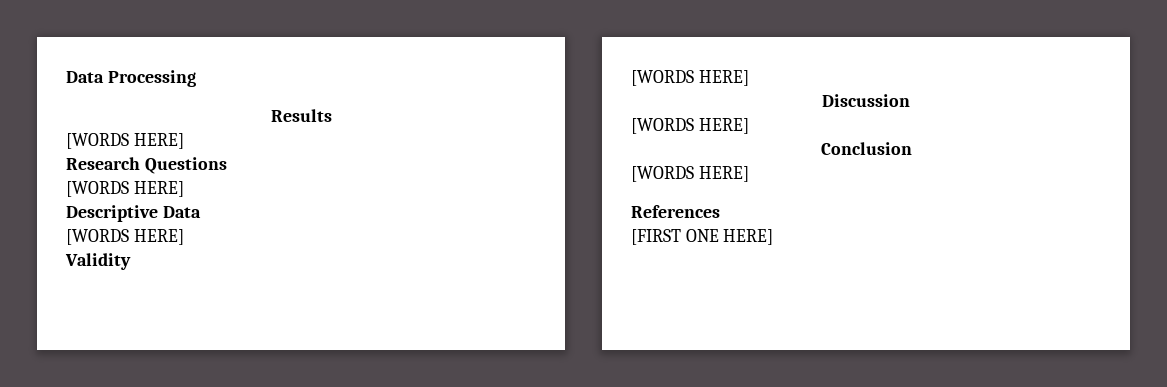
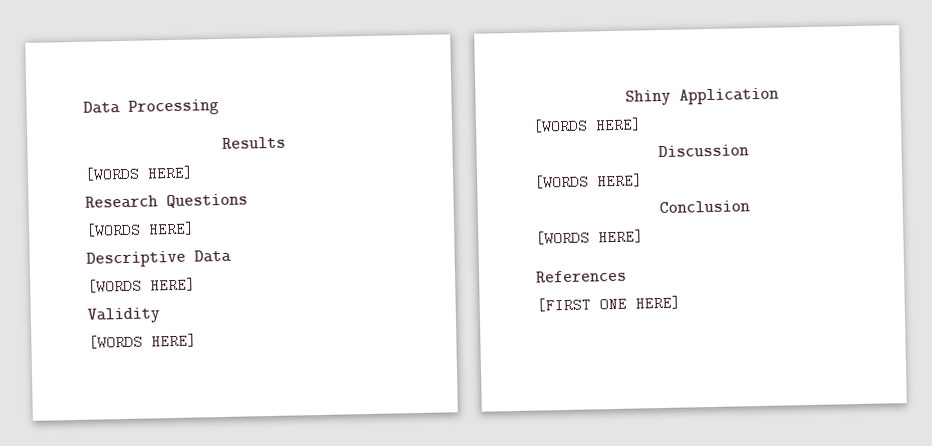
+ Shiny Application
+ [WORDS HERE]

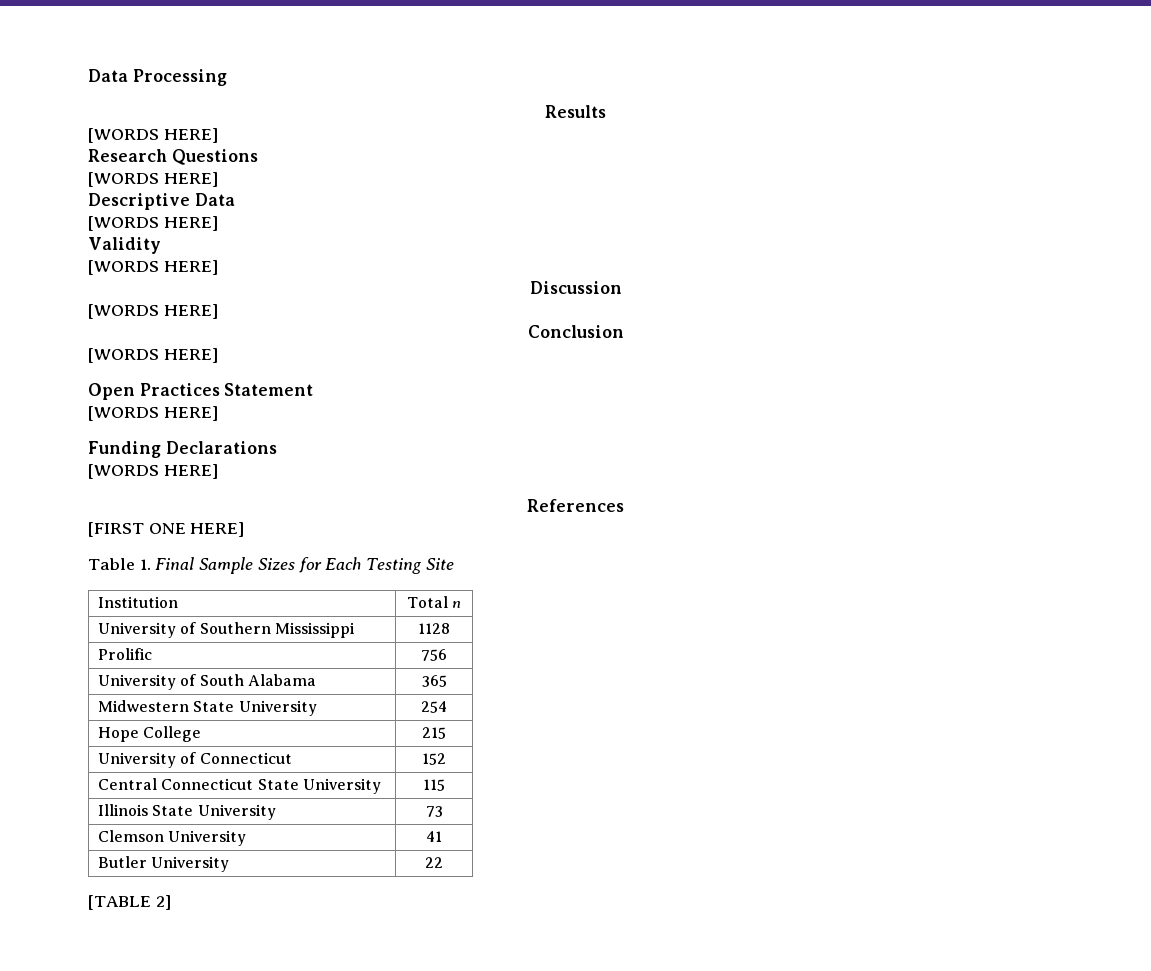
- Shiny Application
- [WORDS HERE]
+ Open Practices Statement
+ [WORDS HERE]
+ Funding Declarations
+ [WORDS HERE]
  References
  [FIRST ONE HERE]
+ Table 1. Final Sample Sizes for Each Testing Site
+ Institution | Total n
+ University of Southern Mississippi | 1128
+ Prolific | 756
+ University of South Alabama | 365
+ Midwestern State University | 254
+ Hope College | 215
+ University of Connecticut | 152
+ Central Connecticut State University | 115
+ Illinois State University | 73
+ Clemson University | 41
+ Butler University | 22
+ [TABLE 2]

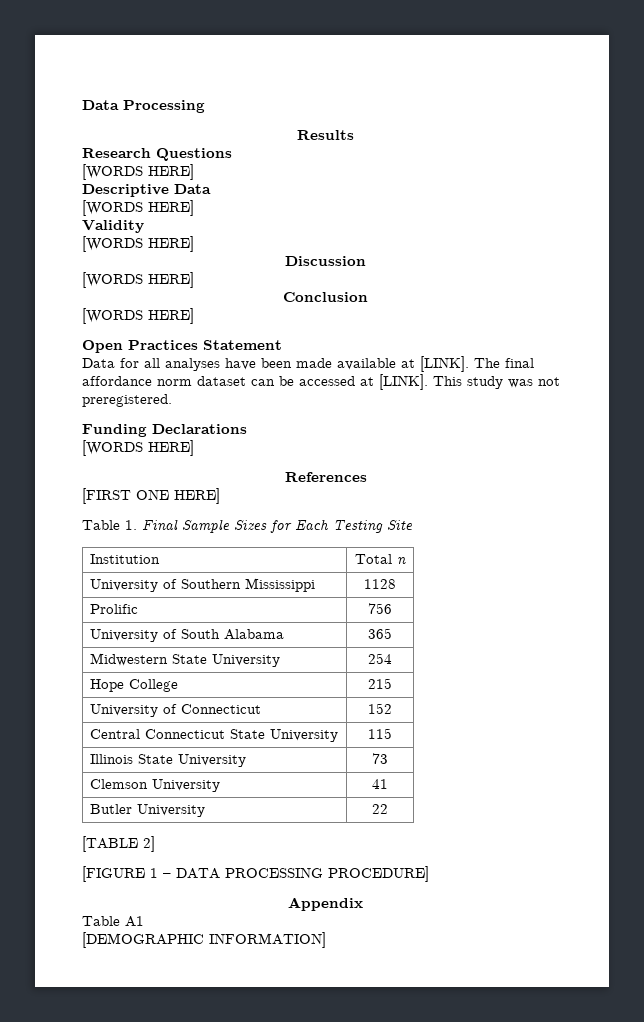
  Results
- [WORDS HERE]
  Open Practices Statement
- [WORDS HERE]
+ Data for all analyses have been made available at [LINK]. The final affordance norm dataset can be accessed at [LINK]. This study was not preregistered.
+ [FIGURE 1 – DATA PROCESSING PROCEDURE]
+ Appendix
+ Table A1
+ [DEMOGRAPHIC INFORMATION]

